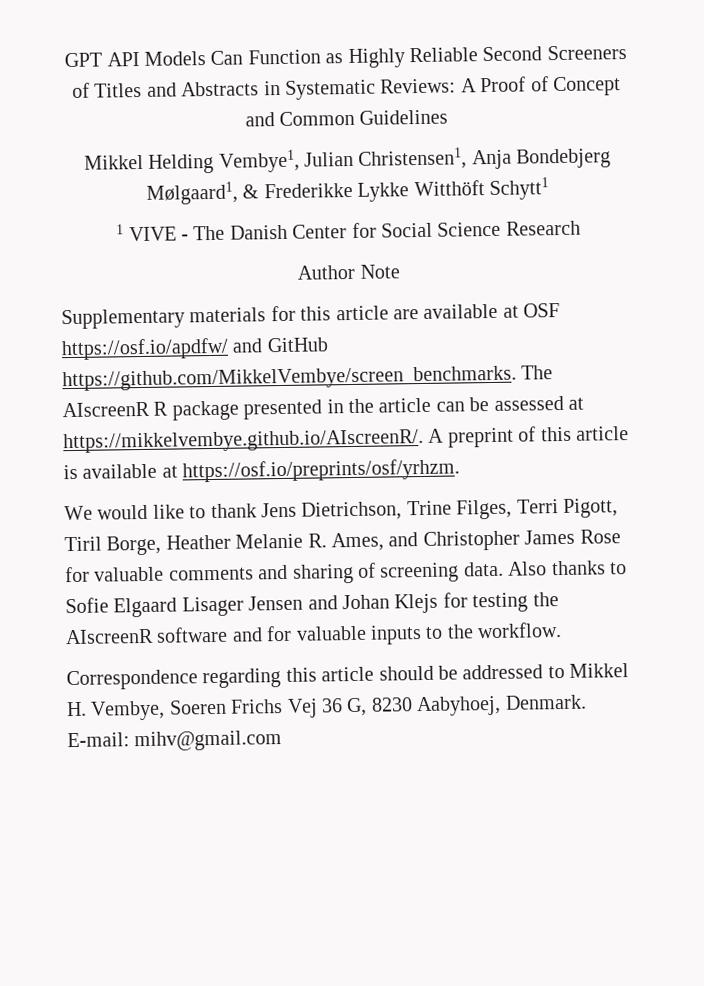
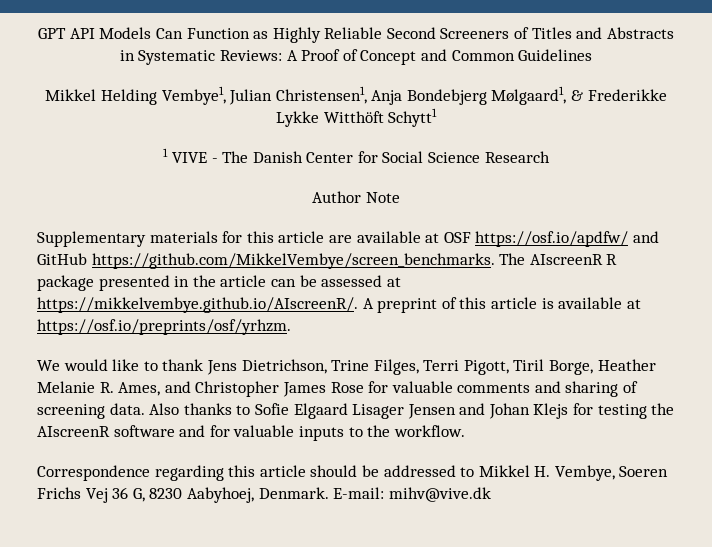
- E-mail: mihv@gmail.com
+ E-mail: mihv@vive.dk

